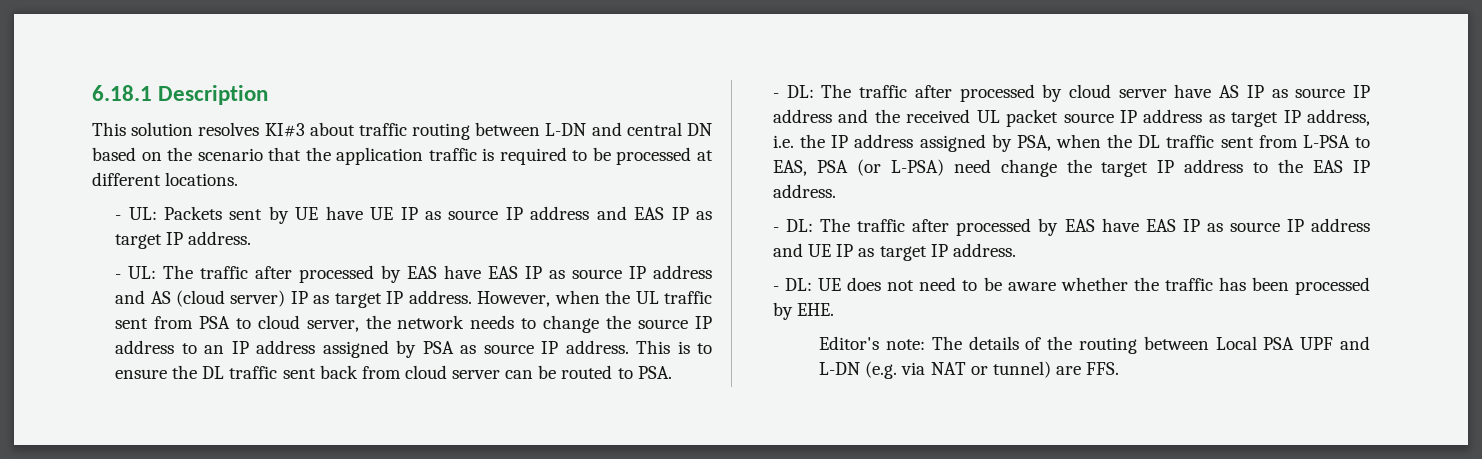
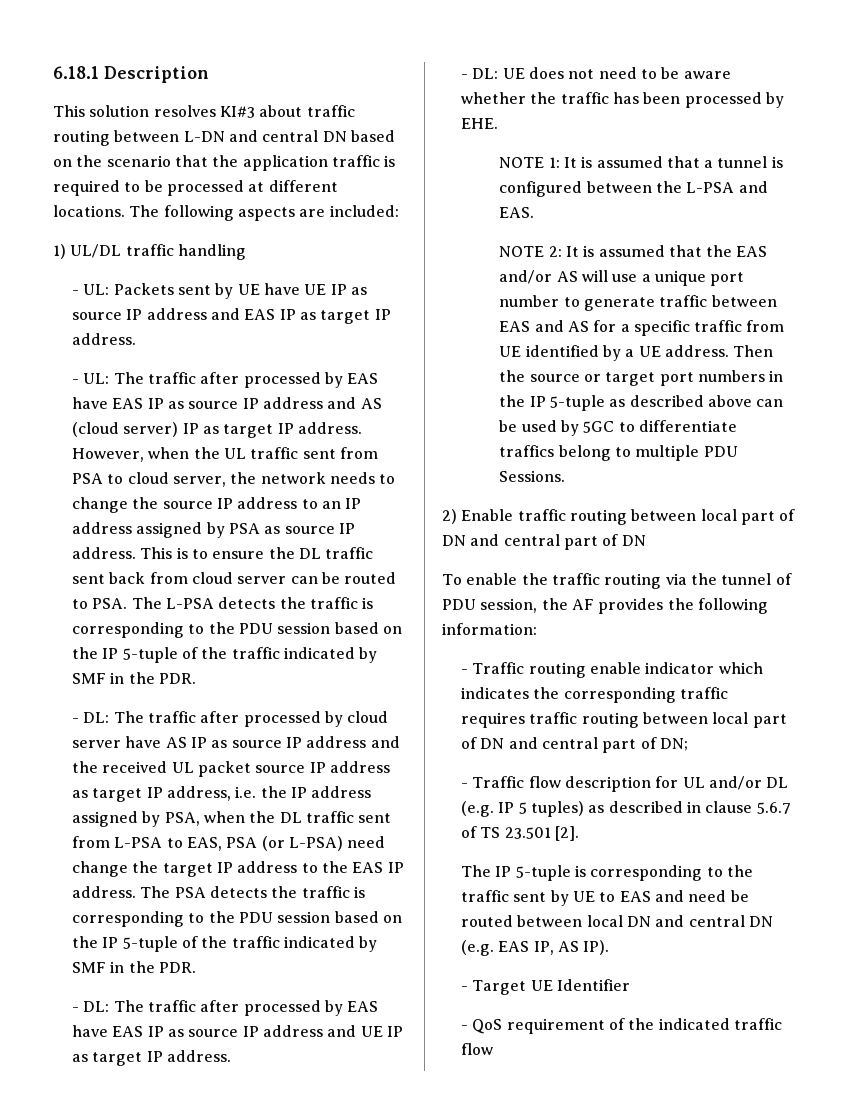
+ The following aspects are included:
+ 1) UL/DL traffic handling
- This is to ensure the DL traffic sent back from cloud server can be routed to PSA.
+ This is to ensure the DL traffic sent back from cloud server can be routed to PSA. The L-PSA detects the traffic is corresponding to the PDU session based on the IP 5-tuple of the traffic indicated by SMF in the PDR.
+ The PSA detects the traffic is corresponding to the PDU session based on the IP 5-tuple of the traffic indicated by SMF in the PDR.
- Editor's note: The details of the routing between Local PSA UPF and L-DN (e.g. via NAT or tunnel) are FFS.
+ NOTE 1: It is assumed that a tunnel is configured between the L-PSA and EAS.
+ NOTE 2: It is assumed that the EAS and/or AS will use a unique port number to generate traffic between EAS and AS for a specific traffic from UE identified by a UE address. Then the source or target port numbers in the IP 5-tuple as described above can be used by 5GC to differentiate traffics belong to multiple PDU Sessions.
+ 2) Enable traffic routing between local part of DN and central part of DN
+ To enable the traffic routing via the tunnel of PDU session, the AF provides the following information:
+ - Traffic routing enable indicator which indicates the corresponding traffic requires traffic routing between local part of DN and central part of DN;
+ - Traffic flow description for UL and/or DL (e.g. IP 5 tuples) as described in clause 5.6.7 of TS 23.501 [2].
+ The IP 5-tuple is corresponding to the traffic sent by UE to EAS and need be routed between local DN and central DN (e.g. EAS IP, AS IP).
+ - Target UE Identifier
+ - QoS requirement of the indicated traffic flow

